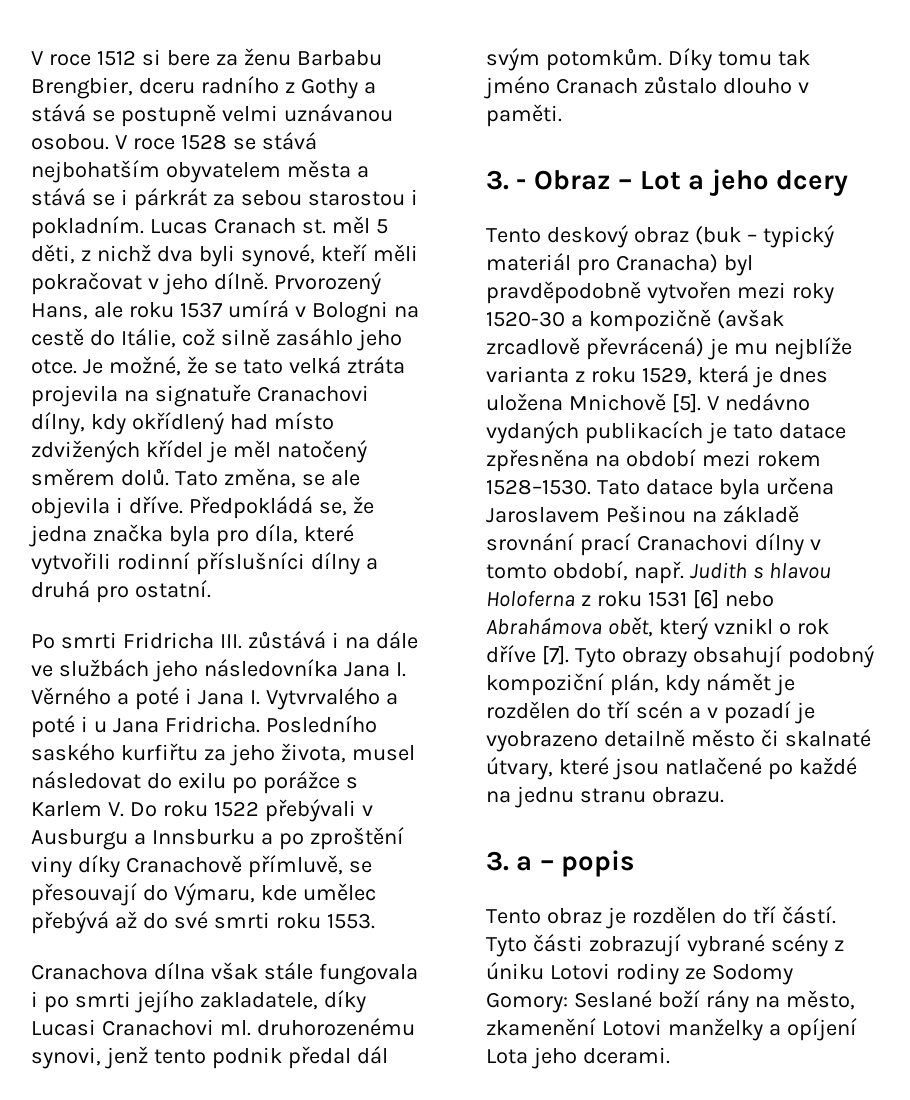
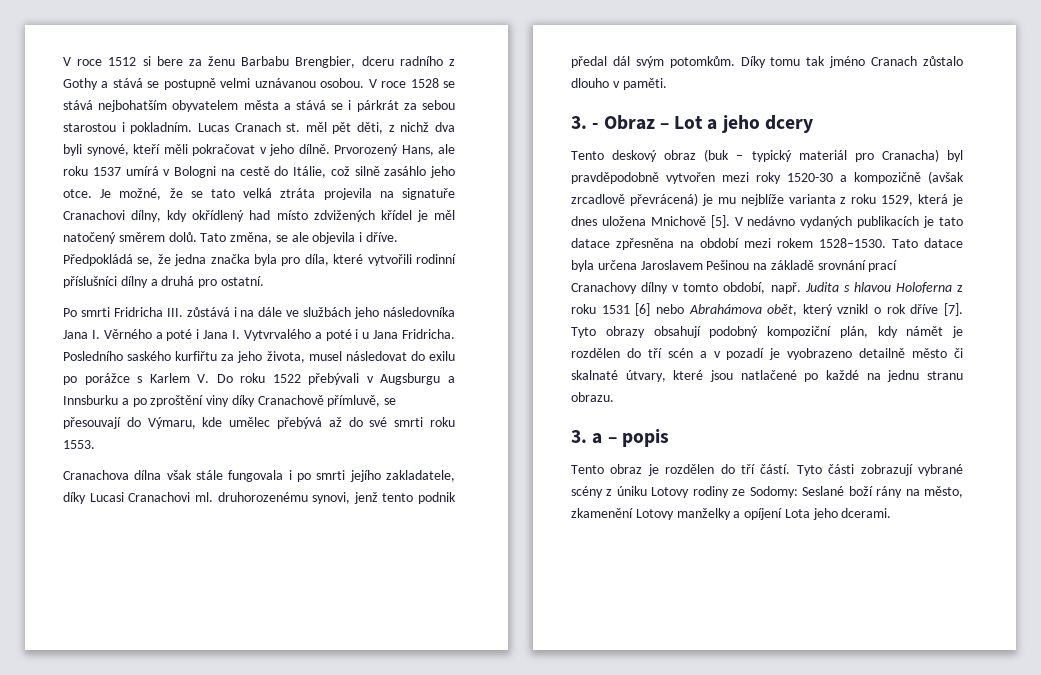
- Lucas Cranach st. měl 5 děti, z nichž dva byli synové, kteří měli pokračovat v jeho dílně.
+ Lucas Cranach st. měl pět děti, z nichž dva byli synové, kteří měli pokračovat v jeho dílně.
- Posledního saského kurfiřtu za jeho života, musel následovat do exilu po porážce s Karlem V. Do roku 1522 přebývali v Ausburgu a Innsburku a po zproštění viny díky Cranachově přímluvě, se přesouvají do Výmaru, kde umělec přebývá až do své smrti roku 1553.
+ Posledního saského kurfiřtu za jeho života, musel následovat do exilu po porážce s Karlem V. Do roku 1522 přebývali v Augsburgu a Innsburku a po zproštění viny díky Cranachově přímluvě, se přesouvají do Výmaru, kde umělec přebývá až do své smrti roku 1553.
- Tato datace byla určena Jaroslavem Pešinou na základě srovnání prací Cranachovi dílny v tomto období, např.
+ Tato datace byla určena Jaroslavem Pešinou na základě srovnání prací Cranachovy dílny v tomto období, např.
- Judith s hlavou Holoferna z roku 1531 [6] nebo Abrahámova obět, který vznikl o rok dříve [7].
+ Judita s hlavou Holoferna z roku 1531 [6] nebo Abrahámova obět, který vznikl o rok dříve [7].
- Tyto části zobrazují vybrané scény z úniku Lotovi rodiny ze Sodomy Gomory: Seslané boží rány na město, zkamenění Lotovi manželky a opíjení Lota jeho dcerami.
+ Tyto části zobrazují vybrané scény z úniku Lotovy rodiny ze Sodomy: Seslané boží rány na město, zkamenění Lotovy manželky a opíjení Lota jeho dcerami.

